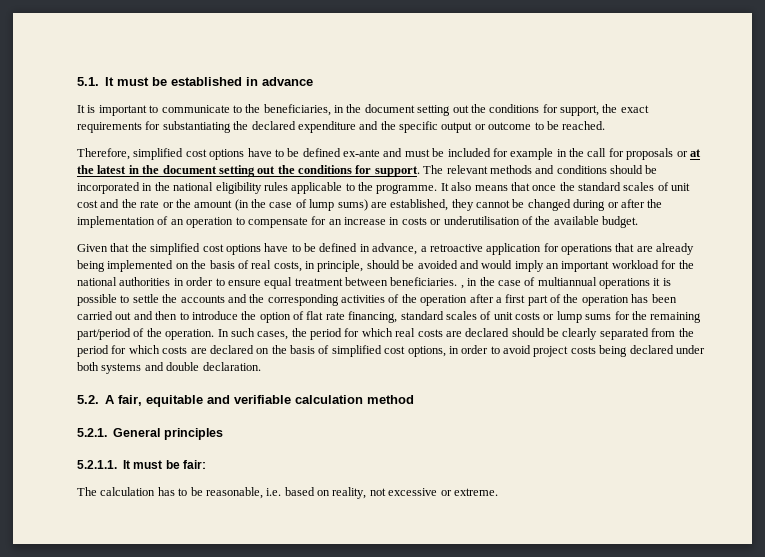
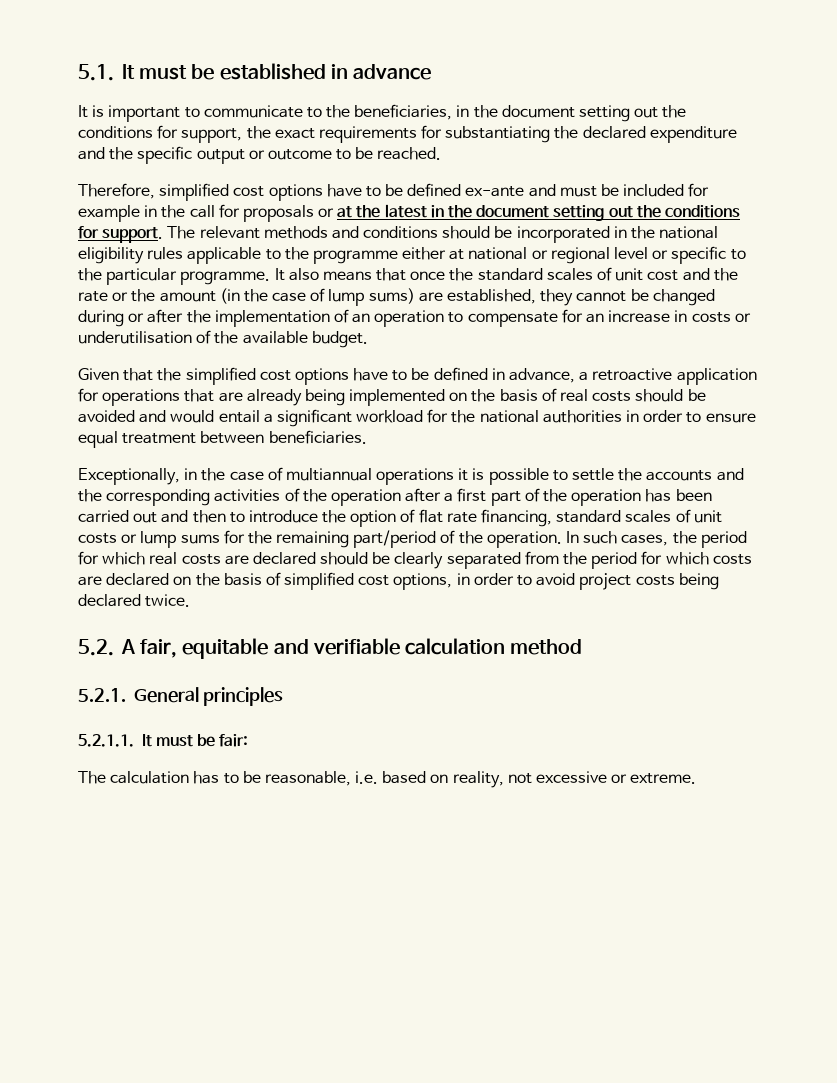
- The relevant methods and conditions should be incorporated in the national eligibility rules applicable to the programme.
+ The relevant methods and conditions should be incorporated in the national eligibility rules applicable to the programme either at national or regional level or specific to the particular programme.
- Given that the simplified cost options have to be defined in advance, a retroactive application for operations that are already being implemented on the basis of real costs, in principle, should be avoided and would imply an important workload for the national authorities in order to ensure equal treatment between beneficiaries. , in the case of multiannual operations it is possible to settle the accounts and the corresponding activities of the operation after a first part of the operation has been carried out and then to introduce the option of flat rate financing, standard scales of unit costs or lump sums for the remaining part/period of the operation.
+ Given that the simplified cost options have to be defined in advance, a retroactive application for operations that are already being implemented on the basis of real costs should be avoided and would entail a significant workload for the national authorities in order to ensure equal treatment between beneficiaries.
+ Exceptionally, in the case of multiannual operations it is possible to settle the accounts and the corresponding activities of the operation after a first part of the operation has been carried out and then to introduce the option of flat rate financing, standard scales of unit costs or lump sums for the remaining part/period of the operation.
- In such cases, the period for which real costs are declared should be clearly separated from the period for which costs are declared on the basis of simplified cost options, in order to avoid project costs being declared under both systems and double declaration.
+ In such cases, the period for which real costs are declared should be clearly separated from the period for which costs are declared on the basis of simplified cost options, in order to avoid project costs being declared twice.

